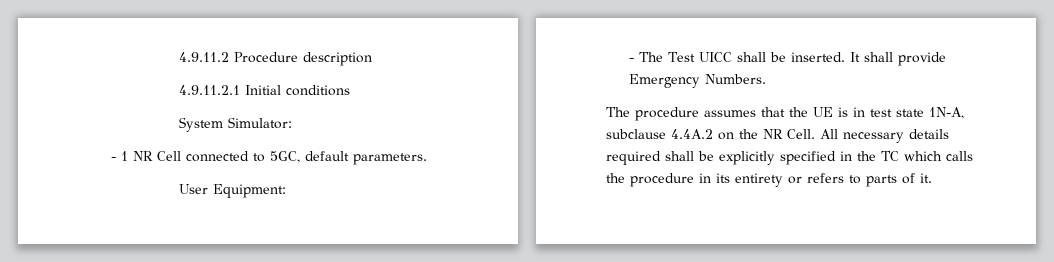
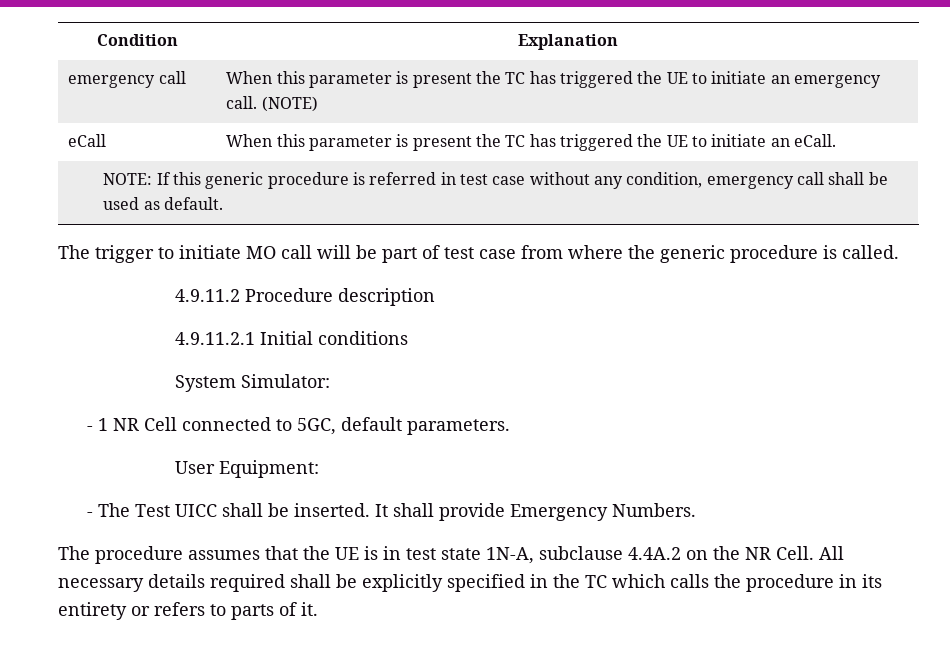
+ Condition | Explanation
+ emergency call | When this parameter is present the TC has triggered the UE to initiate an emergency call. (NOTE)
+ eCall | When this parameter is present the TC has triggered the UE to initiate an eCall.
+ NOTE: If this generic procedure is referred in test case without any condition, emergency call shall be used as default.
+ The trigger to initiate MO call will be part of test case from where the generic procedure is called.

